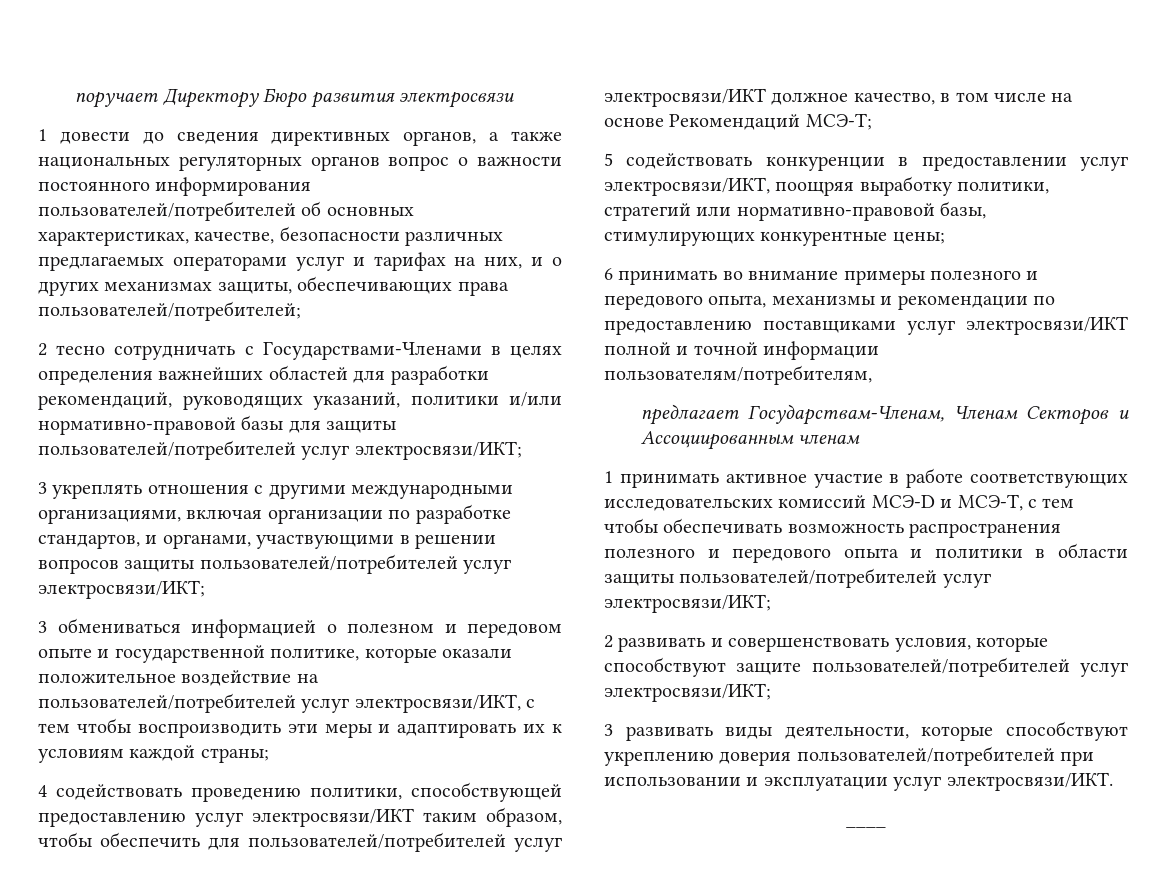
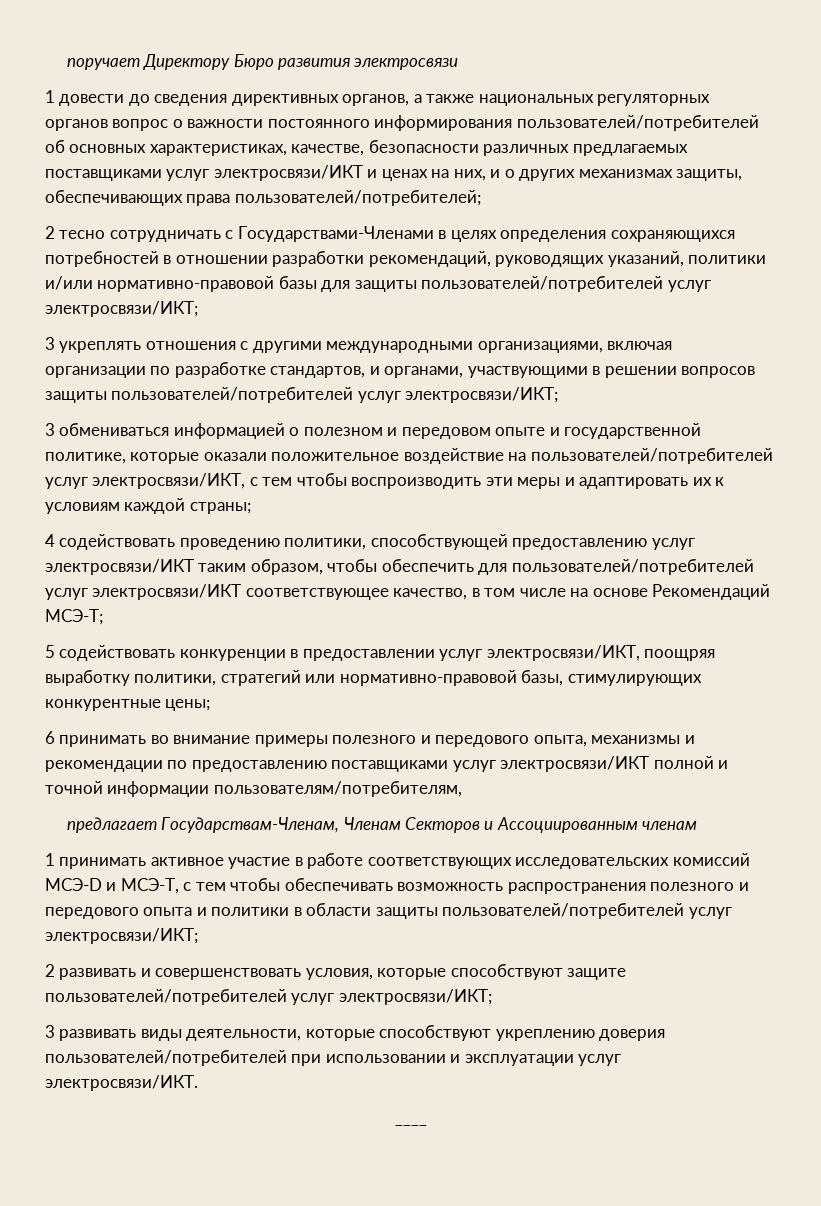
- 1 довести до сведения директивных органов, а также национальных регуляторных органов вопрос о важности постоянного информирования пользователей/потребителей об основных характеристиках, качестве, безопасности различных предлагаемых операторами услуг и тарифах на них, и о других механизмах защиты, обеспечивающих права пользователей/потребителей;
+ 1 довести до сведения директивных органов, а также национальных регуляторных органов вопрос о важности постоянного информирования пользователей/потребителей об основных характеристиках, качестве, безопасности различных предлагаемых поставщиками услуг электросвязи/ИКТ и ценах на них, и о других механизмах защиты, обеспечивающих права пользователей/потребителей;
- 2 тесно сотрудничать с Государствами-Членами в целях определения важнейших областей для разработки рекомендаций, руководящих указаний, политики и/или нормативно-правовой базы для защиты пользователей/потребителей услуг электросвязи/ИКТ;
+ 2 тесно сотрудничать с Государствами-Членами в целях определения сохраняющихся потребностей в отношении разработки рекомендаций, руководящих указаний, политики и/или нормативно-правовой базы для защиты пользователей/потребителей услуг электросвязи/ИКТ;
- 4 содействовать проведению политики, способствующей предоставлению услуг электросвязи/ИКТ таким образом, чтобы обеспечить для пользователей/потребителей услуг электросвязи/ИКТ должное качество, в том числе на основе Рекомендаций МСЭ-Т;
+ 4 содействовать проведению политики, способствующей предоставлению услуг электросвязи/ИКТ таким образом, чтобы обеспечить для пользователей/потребителей услуг электросвязи/ИКТ соответствующее качество, в том числе на основе Рекомендаций МСЭ-Т;

